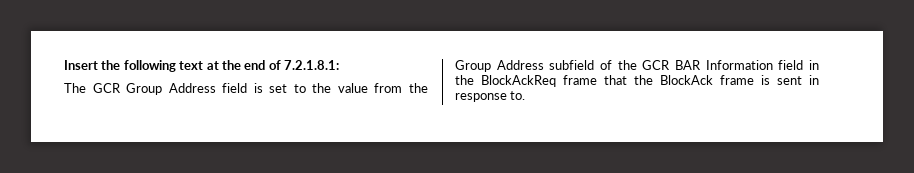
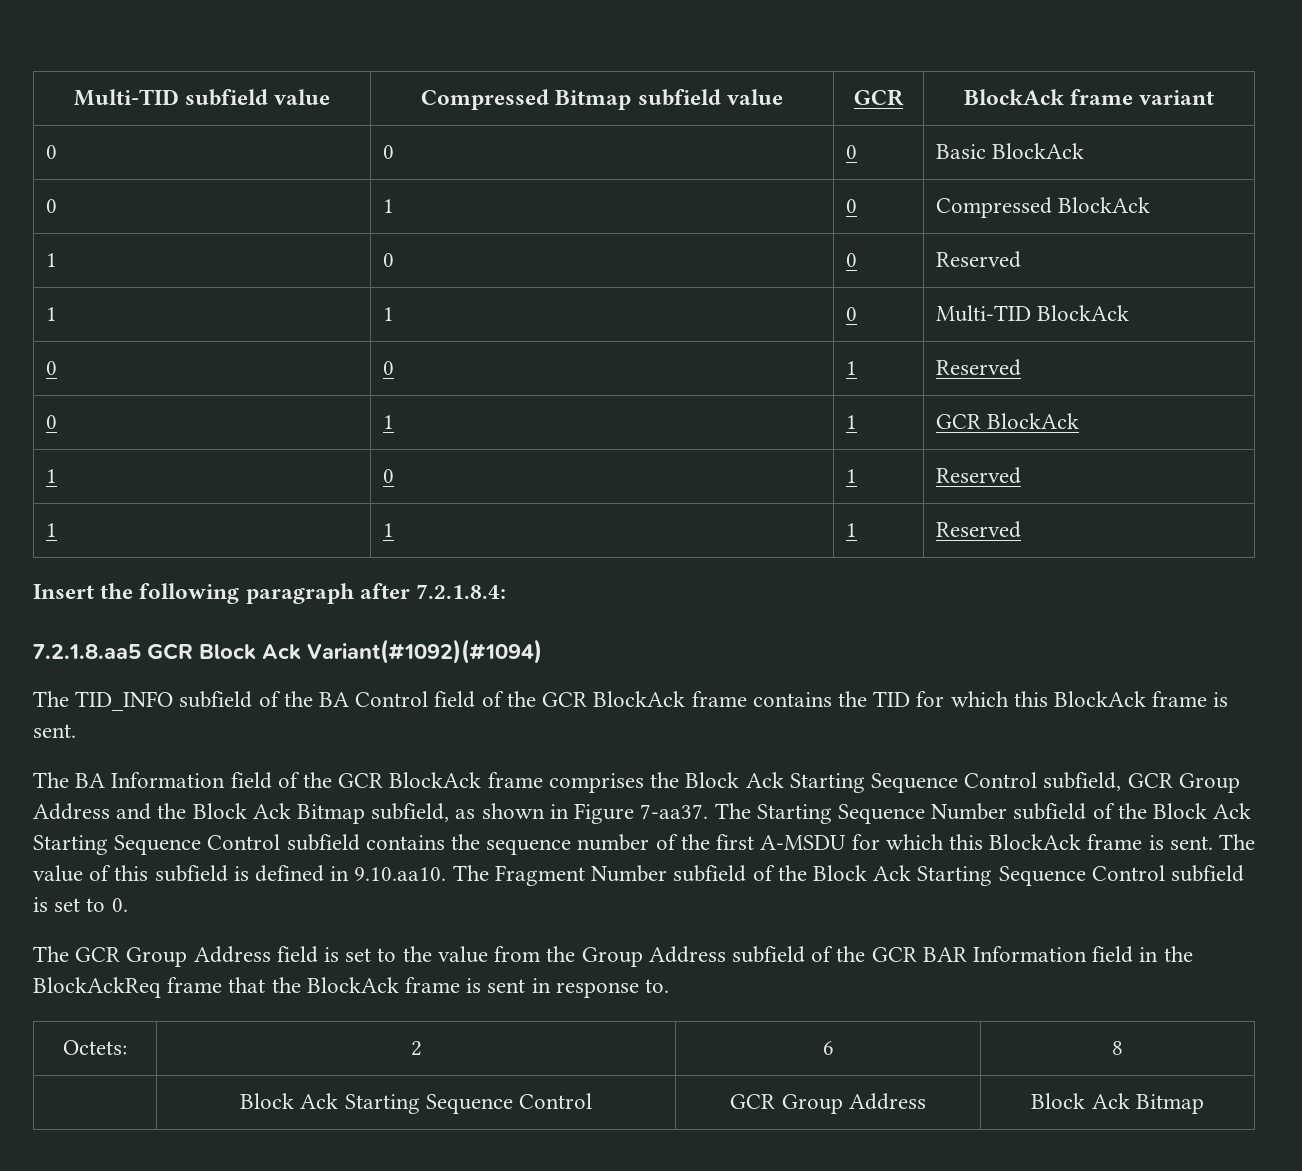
- Insert the following text at the end of 7.2.1.8.1:
+ Multi-TID subfield value | Compressed Bitmap subfield value | GCR | BlockAck frame variant
+ 0 | 0 | 0 | Basic BlockAck
+ 0 | 1 | 0 | Compressed BlockAck
+ 1 | 0 | 0 | Reserved
+ 1 | 1 | 0 | Multi-TID BlockAck
+ 0 | 0 | 1 | Reserved
+ 0 | 1 | 1 | GCR BlockAck
+ 1 | 0 | 1 | Reserved
+ 1 | 1 | 1 | Reserved
+ Insert the following paragraph after 7.2.1.8.4:
+ 7.2.1.8.aa5 GCR Block Ack Variant(#1092)(#1094)
+ The TID_INFO subfield of the BA Control field of the GCR BlockAck frame contains the TID for which this BlockAck frame is sent.
+ The BA Information field of the GCR BlockAck frame comprises the Block Ack Starting Sequence Control subfield, GCR Group Address and the Block Ack Bitmap subfield, as shown in Figure 7-aa37. The Starting Sequence Number subfield of the Block Ack Starting Sequence Control subfield contains the sequence number of the first A-MSDU for which this BlockAck frame is sent. The value of this subfield is defined in 9.10.aa10. The Fragment Number subfield of the Block Ack Starting Sequence Control subfield is set to 0.
+ Octets: | 2 | 6 | 8
+ | Block Ack Starting Sequence Control | GCR Group Address | Block Ack Bitmap

